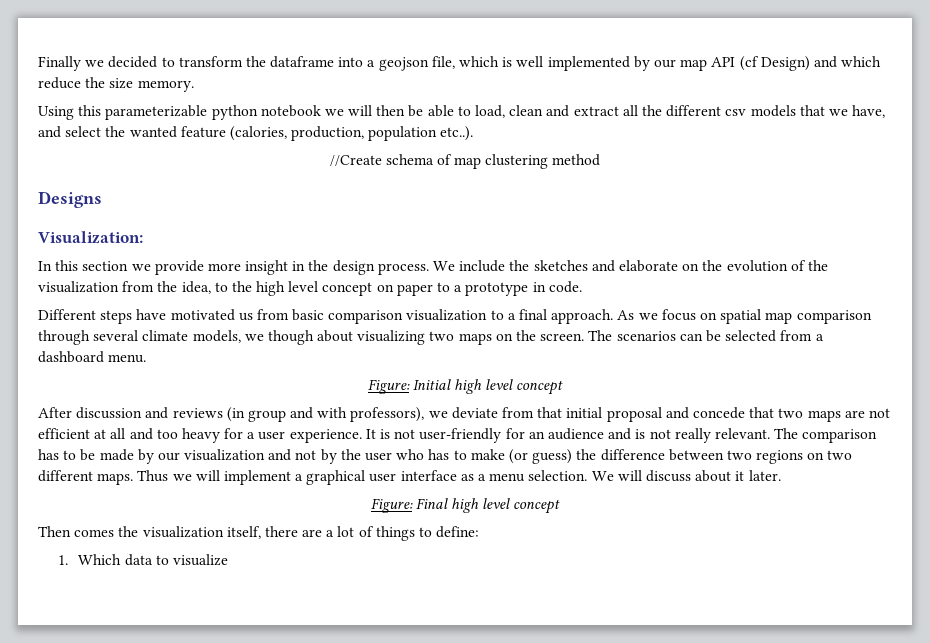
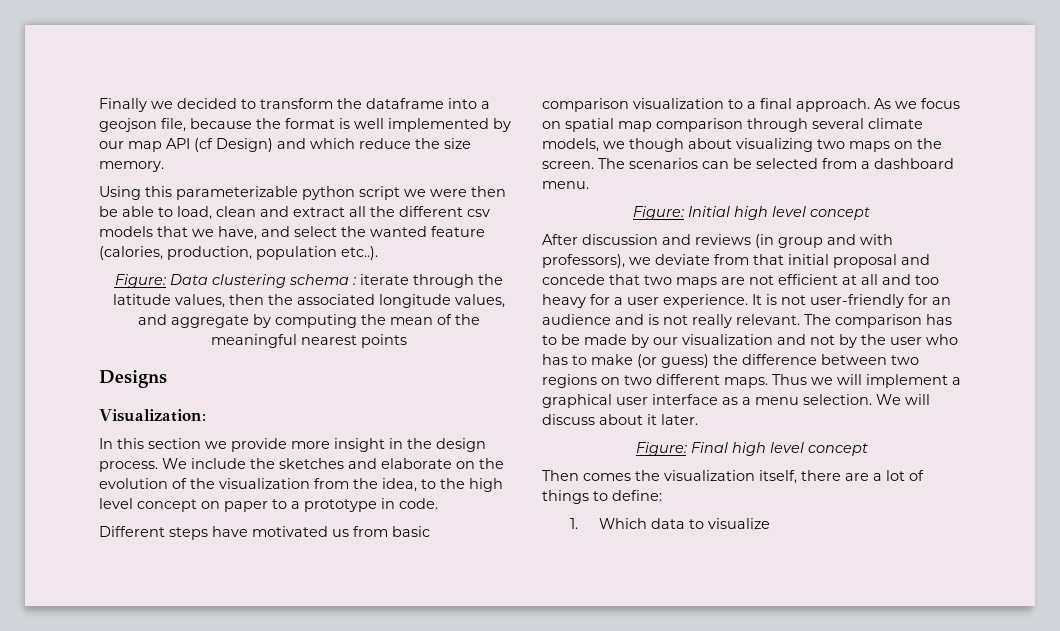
- Finally we decided to transform the dataframe into a geojson file, which is well implemented by our map API (cf Design) and which reduce the size memory.
+ Finally we decided to transform the dataframe into a geojson file, because the format is well implemented by our map API (cf Design) and which reduce the size memory.
- Using this parameterizable python notebook we will then be able to load, clean and extract all the different csv models that we have, and select the wanted feature (calories, production, population etc..).
+ Using this parameterizable python script we were then be able to load, clean and extract all the different csv models that we have, and select the wanted feature (calories, production, population etc..).
- //Create schema of map clustering method
+ Figure: Data clustering schema : iterate through the latitude values, then the associated longitude values, and aggregate by computing the mean of the meaningful nearest points

